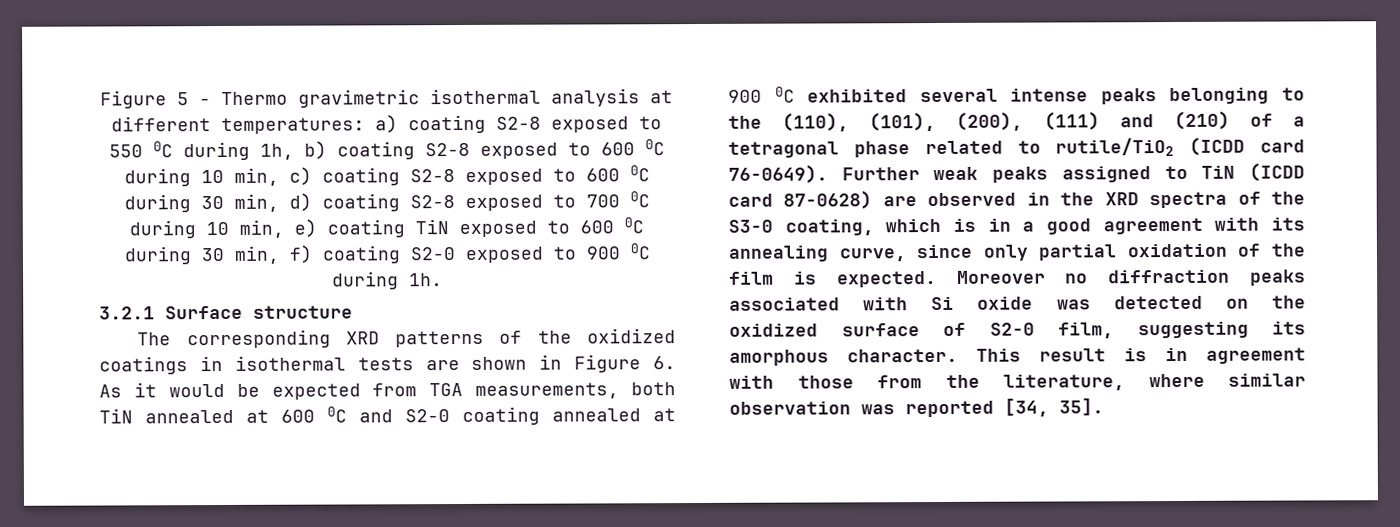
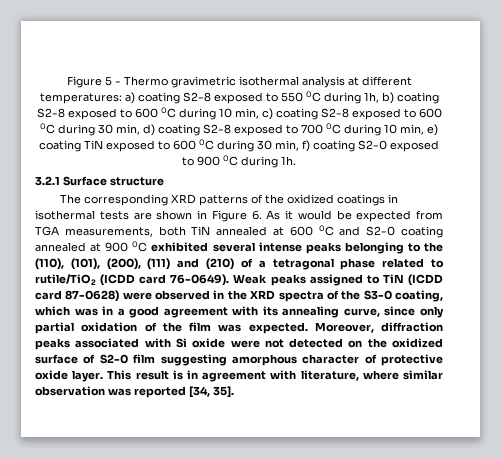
- Further weak peaks assigned to TiN (ICDD card 87-0628) are observed in the XRD spectra of the S3-0 coating, which is in a good agreement with its annealing curve, since only partial oxidation of the film is expected. Moreover no diffraction peaks associated with Si oxide was detected on the oxidized surface of S2-0 film, suggesting its amorphous character.
+ Weak peaks assigned to TiN (ICDD card 87-0628) were observed in the XRD spectra of the S3-0 coating, which was in a good agreement with its annealing curve, since only partial oxidation of the film was expected. Moreover, diffraction peaks associated with Si oxide were not detected on the oxidized surface of S2-0 film suggesting amorphous character of protective oxide layer.
- This result is in agreement with those from the literature, where similar observation was reported [34, 35].
+ This result is in agreement with literature, where similar observation was reported [34, 35].

